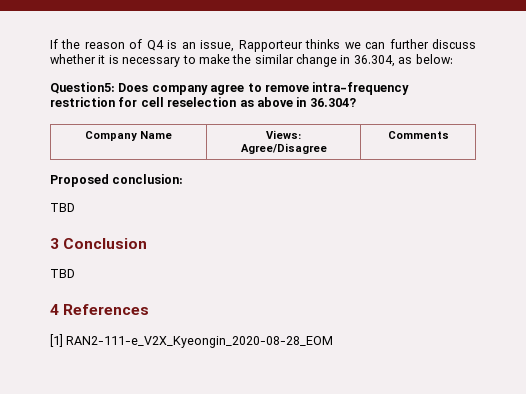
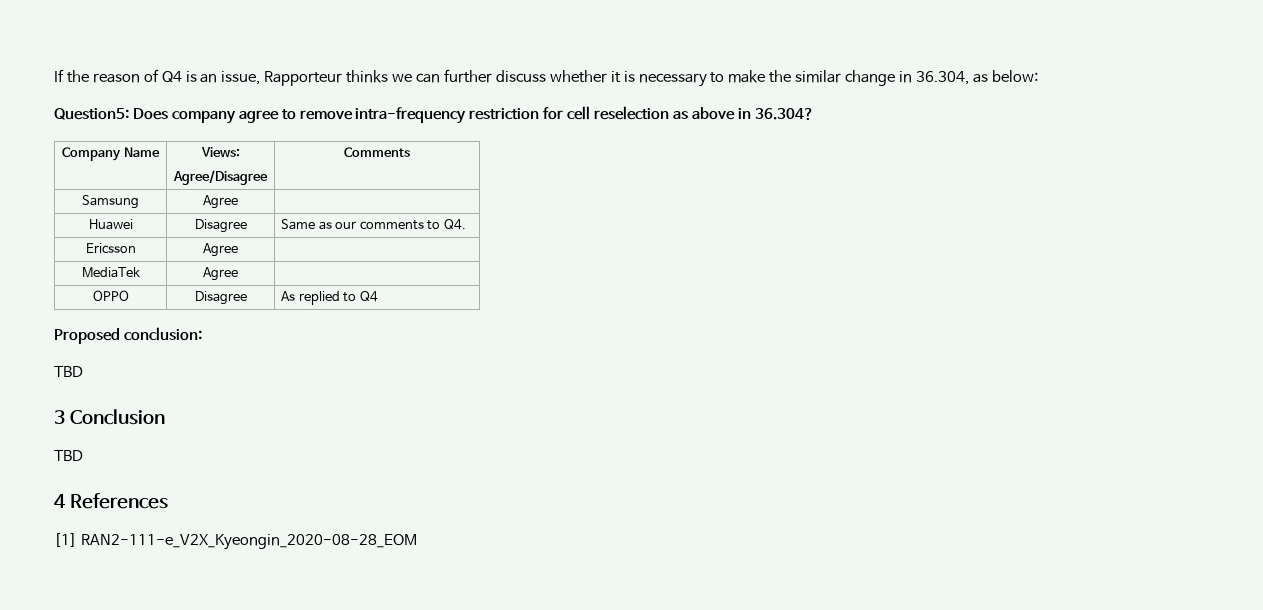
+ Samsung | Agree |
+ Huawei | Disagree | Same as our comments to Q4.
+ Ericsson | Agree |
+ MediaTek | Agree |
+ OPPO | Disagree | As replied to Q4

